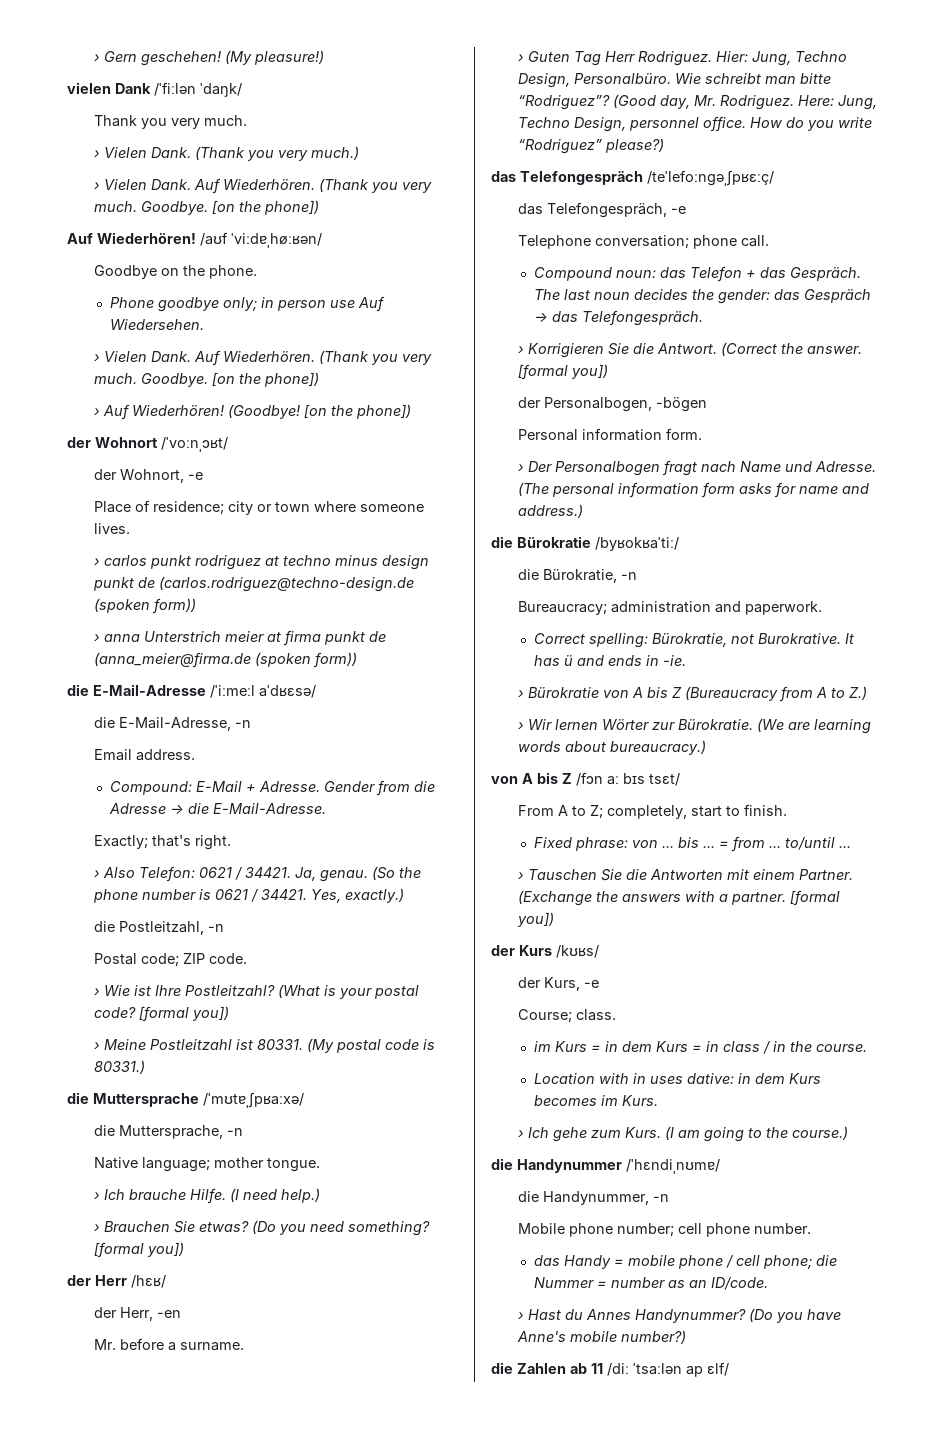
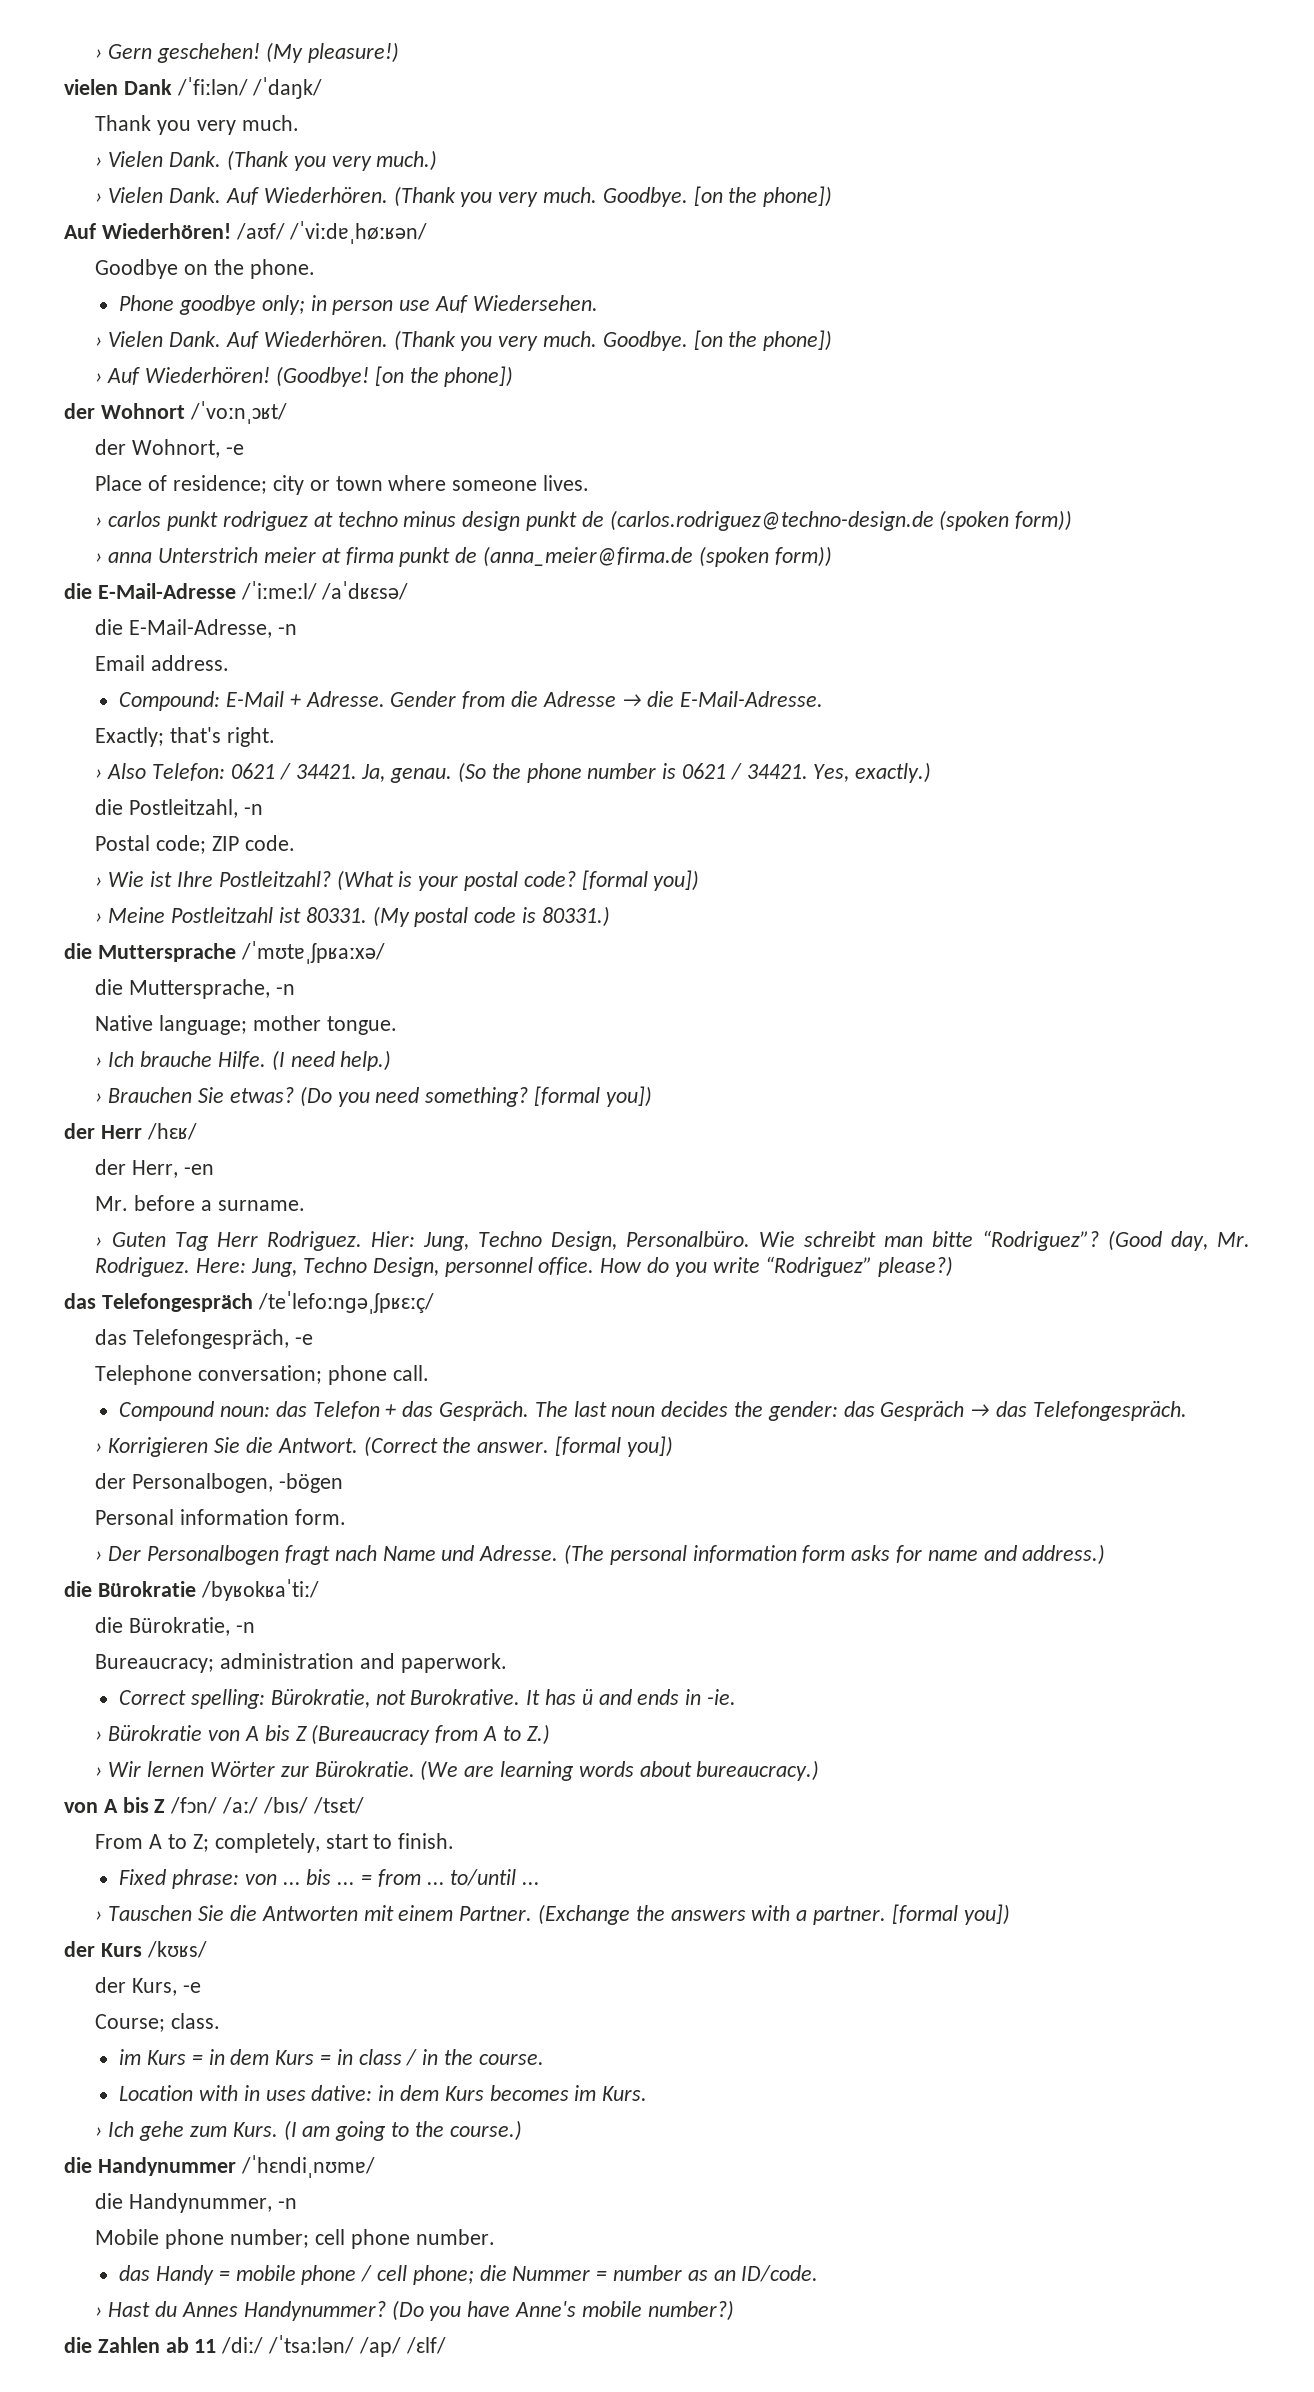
- vielen Dank /ˈfiːlən ˈdaŋk/
+ vielen Dank /ˈfiːlən/ /ˈdaŋk/
- /aʊf ˈviːdɐˌhøːʁən/
+ /aʊf/ /ˈviːdɐˌhøːʁən/
- die E-Mail-Adresse /ˈiːmeːl aˈdʁɛsə/
+ die E-Mail-Adresse /ˈiːmeːl/ /aˈdʁɛsə/
- von A bis Z /fɔn aː bɪs tsɛt/
+ von A bis Z /fɔn/ /aː/ /bɪs/ /tsɛt/
- die Zahlen ab 11 /diː ˈtsaːlən ap ɛlf/
+ die Zahlen ab 11 /diː/ /ˈtsaːlən/ /ap/ /ɛlf/

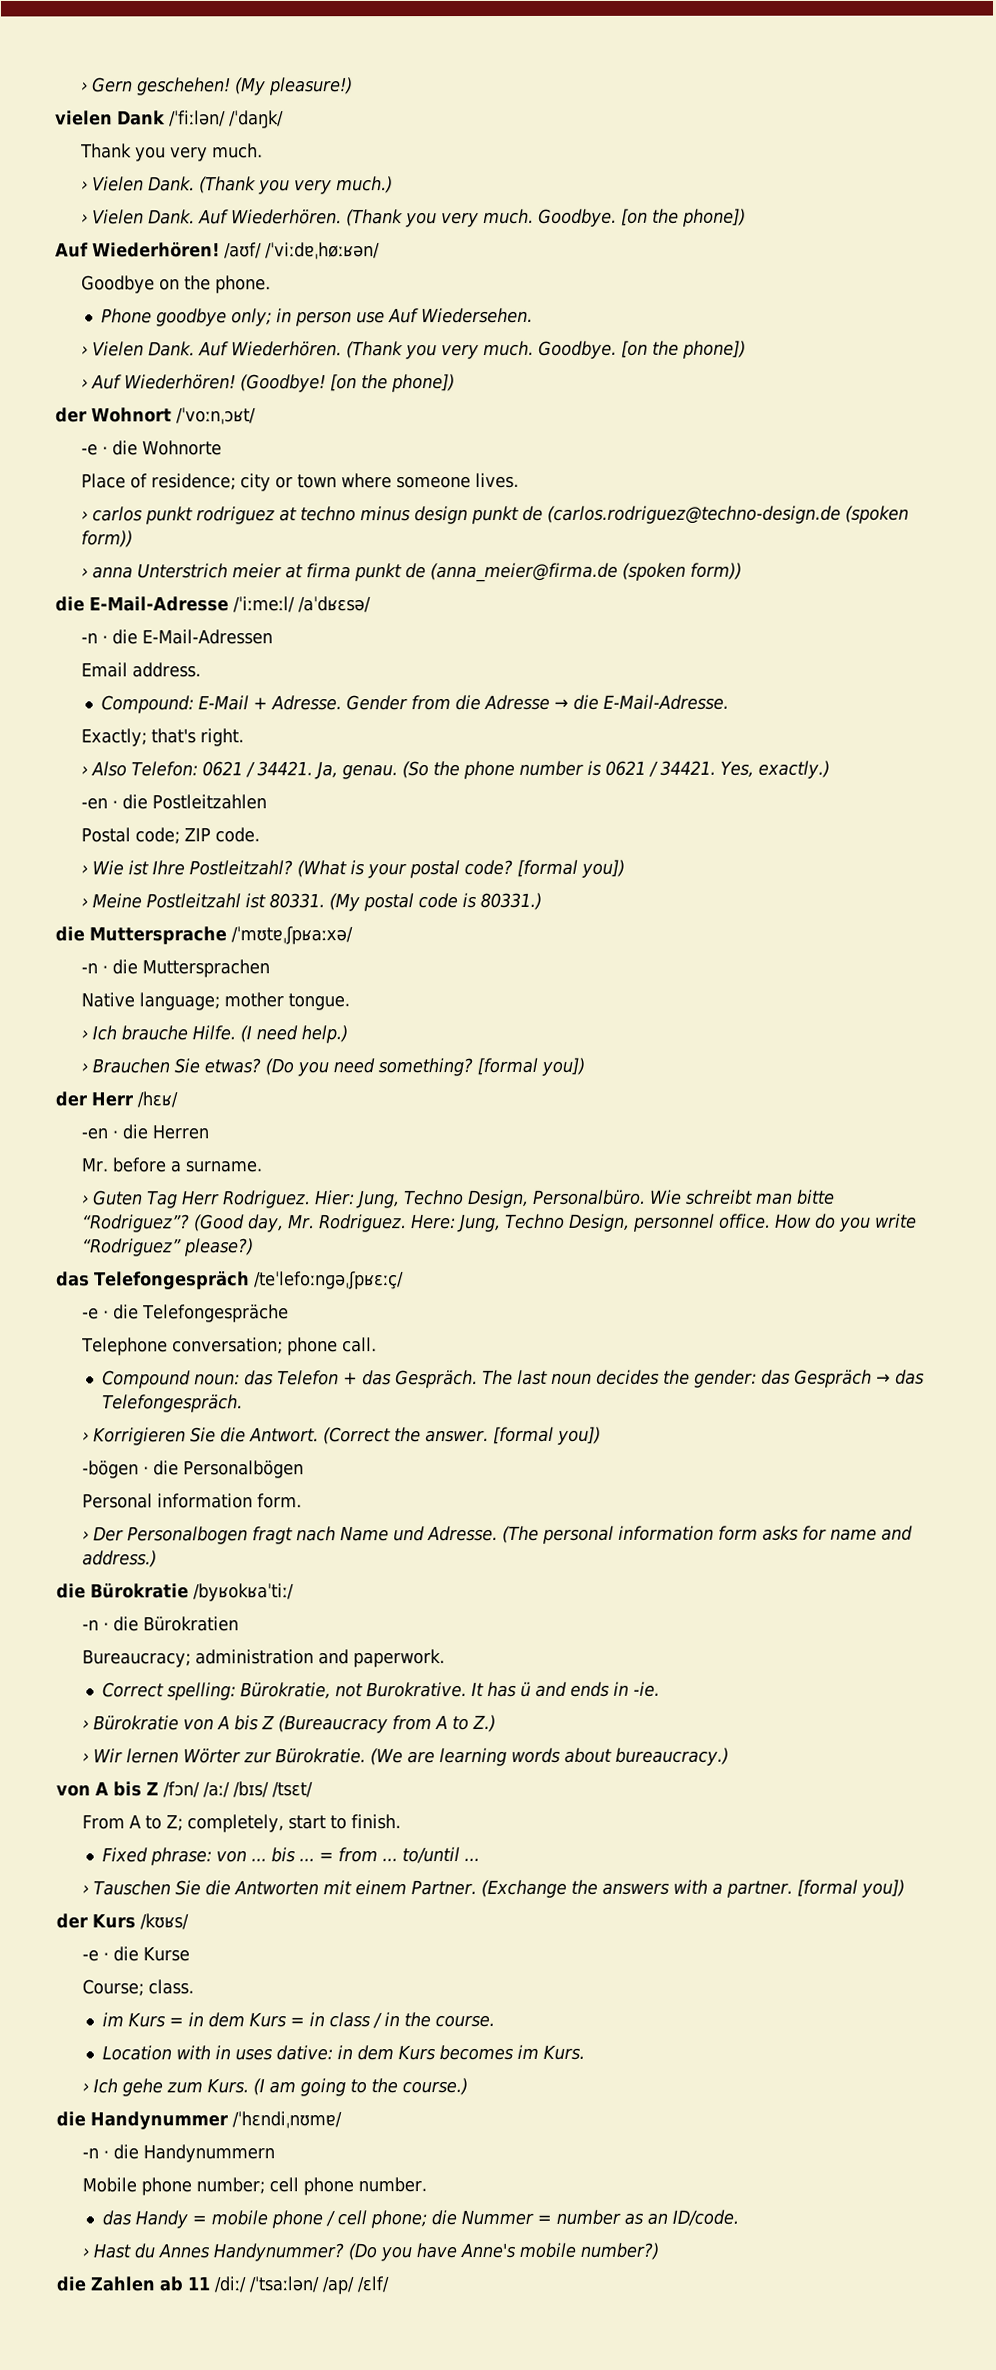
- der Wohnort, -e
+ -e · die Wohnorte
- die E-Mail-Adresse, -n
+ -n · die E-Mail-Adressen
- die Postleitzahl, -n
+ -en · die Postleitzahlen
- die Muttersprache, -n
+ -n · die Muttersprachen
- der Herr, -en
+ -en · die Herren
- das Telefongespräch, -e
+ -e · die Telefongespräche
- der Personalbogen, -bögen
+ -bögen · die Personalbögen
- die Bürokratie, -n
+ -n · die Bürokratien
- der Kurs, -e
+ -e · die Kurse
- die Handynummer, -n
+ -n · die Handynummern

